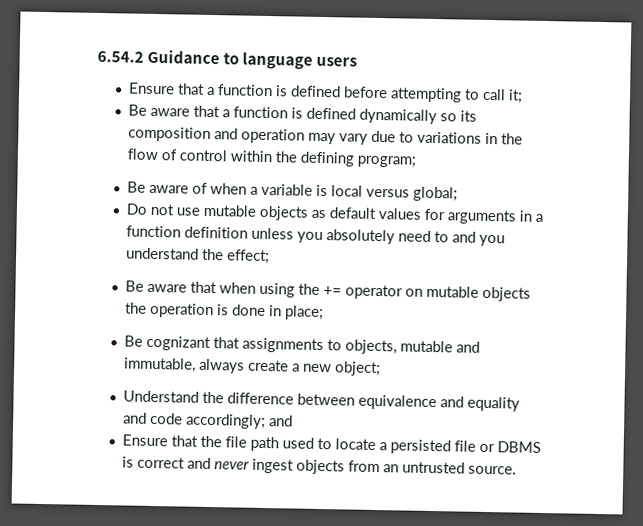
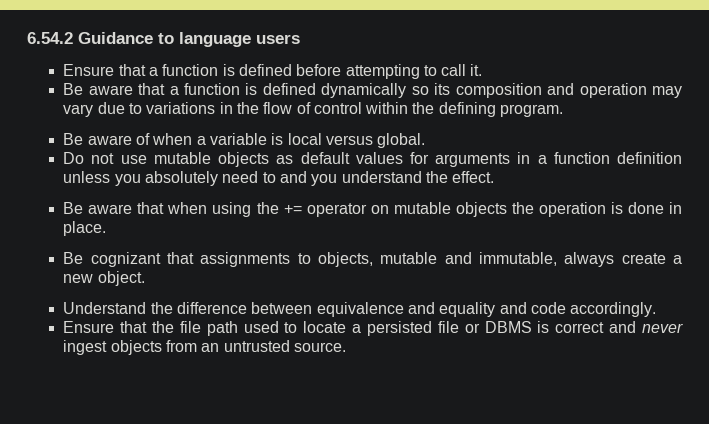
- Ensure that a function is defined before attempting to call it;
+ Ensure that a function is defined before attempting to call it.
- Be aware that a function is defined dynamically so its composition and operation may vary due to variations in the flow of control within the defining program;
+ Be aware that a function is defined dynamically so its composition and operation may vary due to variations in the flow of control within the defining program.
- Be aware of when a variable is local versus global;
+ Be aware of when a variable is local versus global.
- Do not use mutable objects as default values for arguments in a function definition unless you absolutely need to and you understand the effect;
+ Do not use mutable objects as default values for arguments in a function definition unless you absolutely need to and you understand the effect.
- Be aware that when using the += operator on mutable objects the operation is done in place;
+ Be aware that when using the += operator on mutable objects the operation is done in place.
- Be cognizant that assignments to objects, mutable and immutable, always create a new object;
+ Be cognizant that assignments to objects, mutable and immutable, always create a new object.
- Understand the difference between equivalence and equality and code accordingly; and
+ Understand the difference between equivalence and equality and code accordingly.

